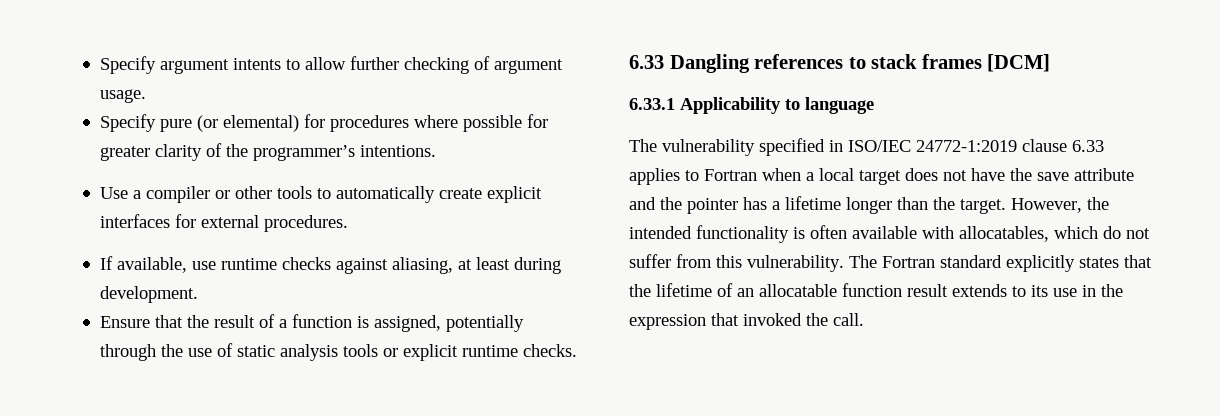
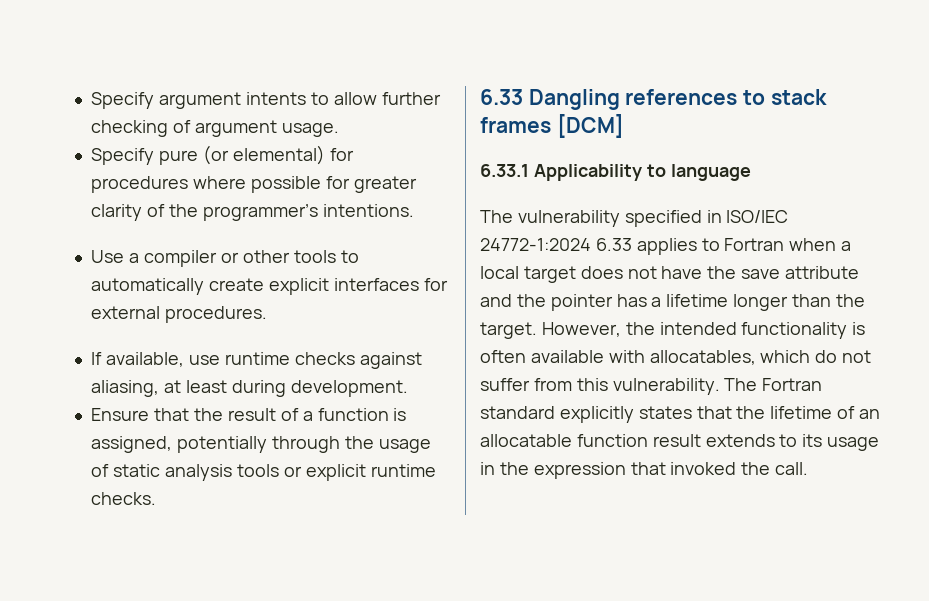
- Ensure that the result of a function is assigned, potentially through the use of static analysis tools or explicit runtime checks.
+ Ensure that the result of a function is assigned, potentially through the usage of static analysis tools or explicit runtime checks.
- The vulnerability specified in ISO/IEC 24772-1:2019 clause 6.33 applies to Fortran when a local target does not have the save attribute and the pointer has a lifetime longer than the target.
+ The vulnerability specified in ISO/IEC 24772-1:2024 6.33 applies to Fortran when a local target does not have the save attribute and the pointer has a lifetime longer than the target.
- The Fortran standard explicitly states that the lifetime of an allocatable function result extends to its use in the expression that invoked the call.
+ The Fortran standard explicitly states that the lifetime of an allocatable function result extends to its usage in the expression that invoked the call.

